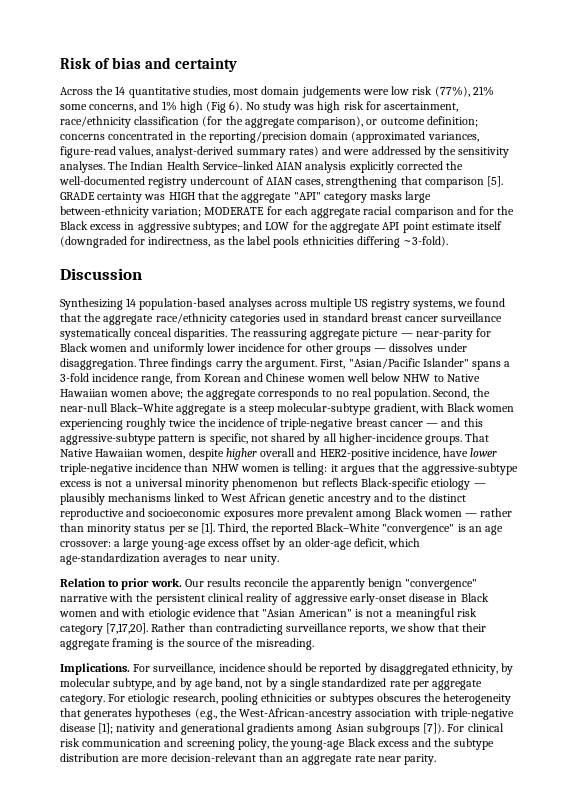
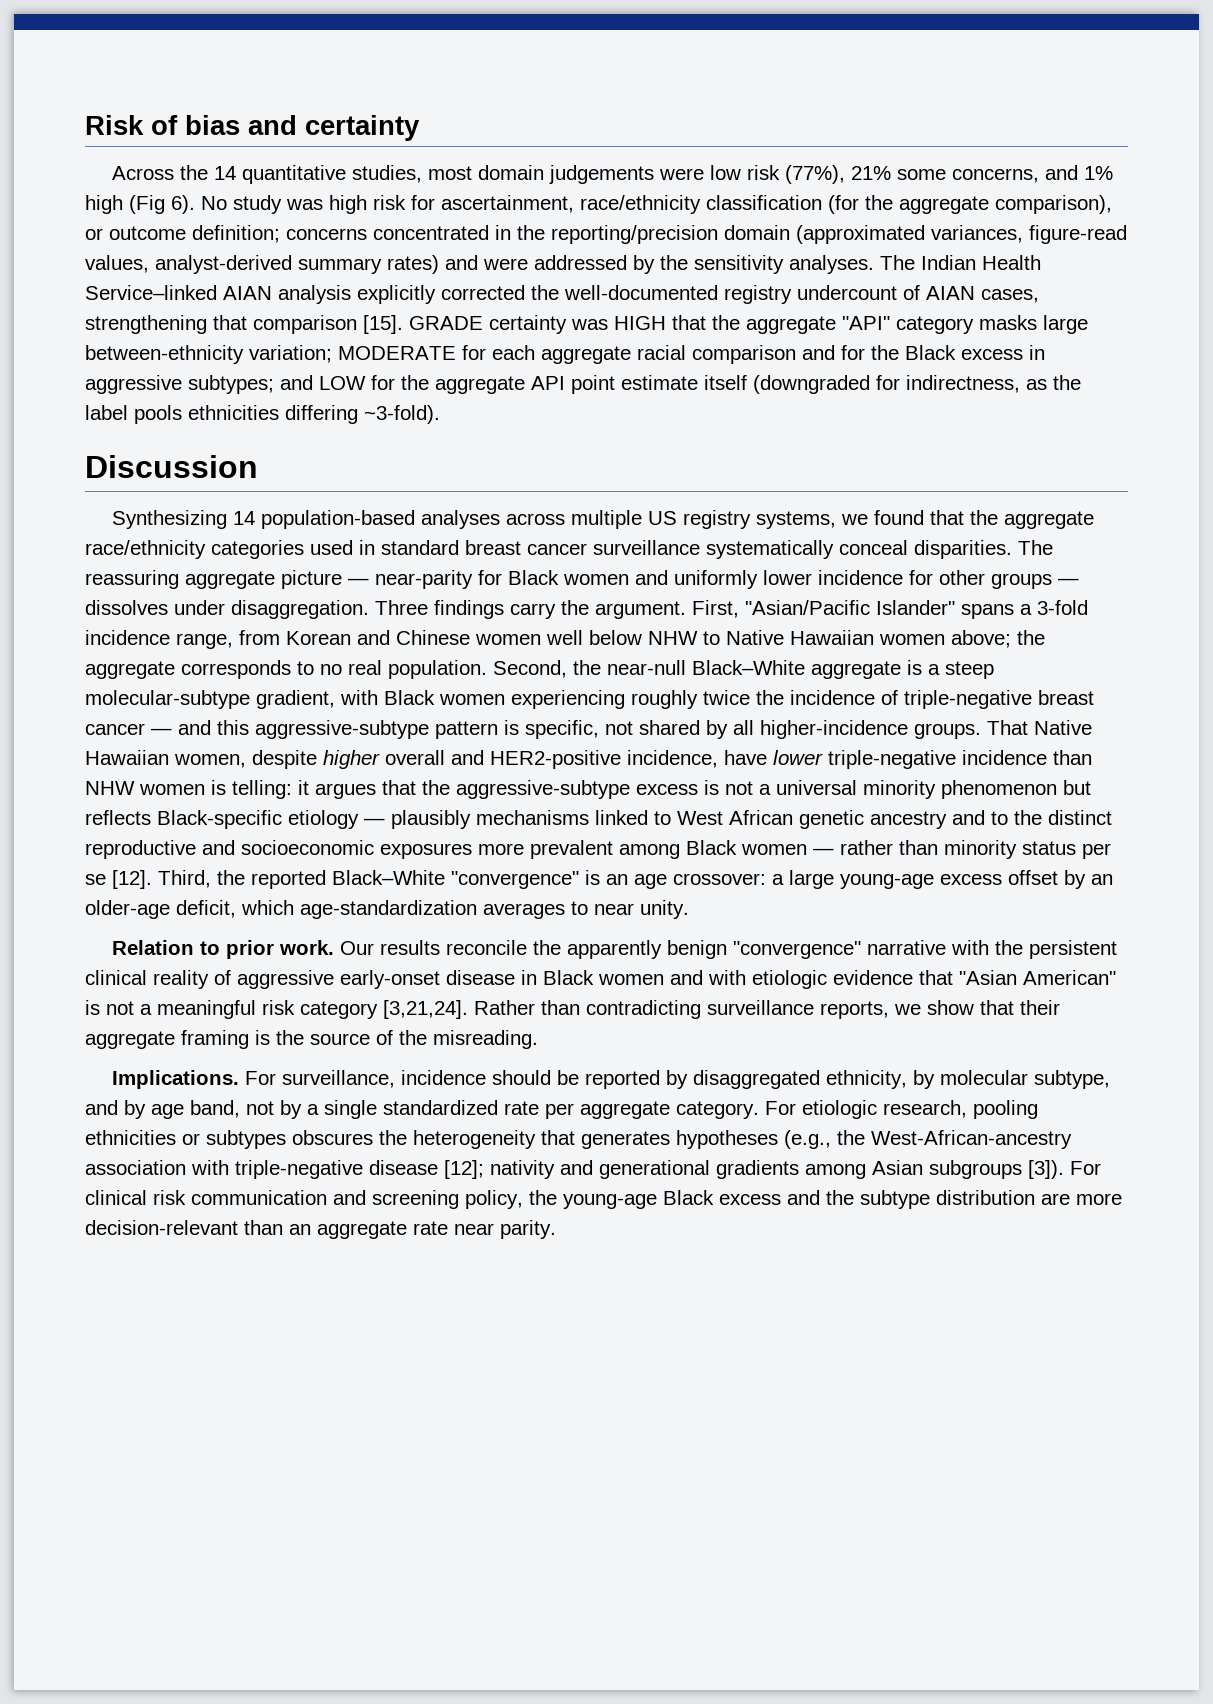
- The Indian Health Service–linked AIAN analysis explicitly corrected the well-documented registry undercount of AIAN cases, strengthening that comparison [5].
+ The Indian Health Service–linked AIAN analysis explicitly corrected the well-documented registry undercount of AIAN cases, strengthening that comparison [15].
- it argues that the aggressive-subtype excess is not a universal minority phenomenon but reflects Black-specific etiology — plausibly mechanisms linked to West African genetic ancestry and to the distinct reproductive and socioeconomic exposures more prevalent among Black women — rather than minority status per se [1].
+ it argues that the aggressive-subtype excess is not a universal minority phenomenon but reflects Black-specific etiology — plausibly mechanisms linked to West African genetic ancestry and to the distinct reproductive and socioeconomic exposures more prevalent among Black women — rather than minority status per se [12].
- Our results reconcile the apparently benign "convergence" narrative with the persistent clinical reality of aggressive early-onset disease in Black women and with etiologic evidence that "Asian American" is not a meaningful risk category [7,17,20].
+ Our results reconcile the apparently benign "convergence" narrative with the persistent clinical reality of aggressive early-onset disease in Black women and with etiologic evidence that "Asian American" is not a meaningful risk category [3,21,24].
- For etiologic research, pooling ethnicities or subtypes obscures the heterogeneity that generates hypotheses (e.g., the West-African-ancestry association with triple-negative disease [1]; nativity and generational gradients among Asian subgroups [7]).
+ For etiologic research, pooling ethnicities or subtypes obscures the heterogeneity that generates hypotheses (e.g., the West-African-ancestry association with triple-negative disease [12]; nativity and generational gradients among Asian subgroups [3]).

